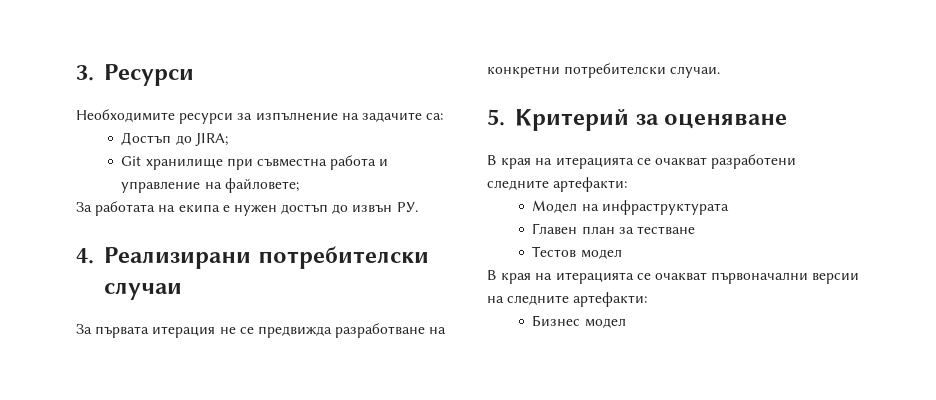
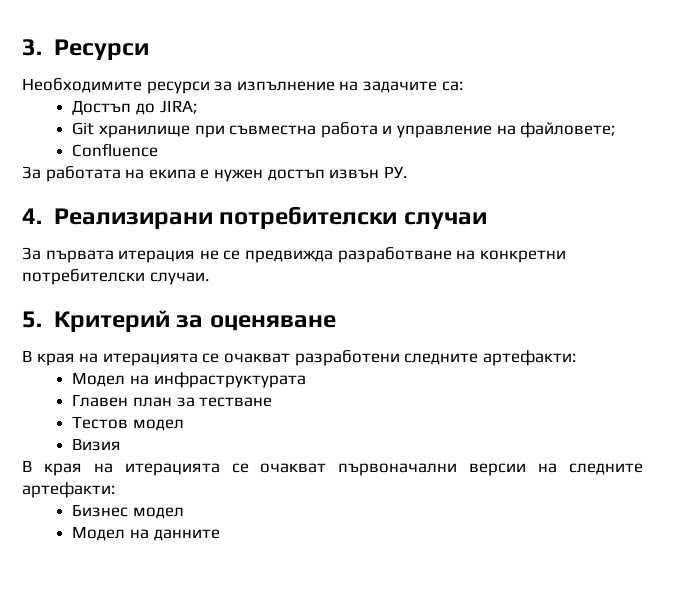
+ Confluence
- За работата на екипа е нужен достъп до извън РУ.
+ За работата на екипа е нужен достъп извън РУ.
+ Визия
+ Модел на данните

